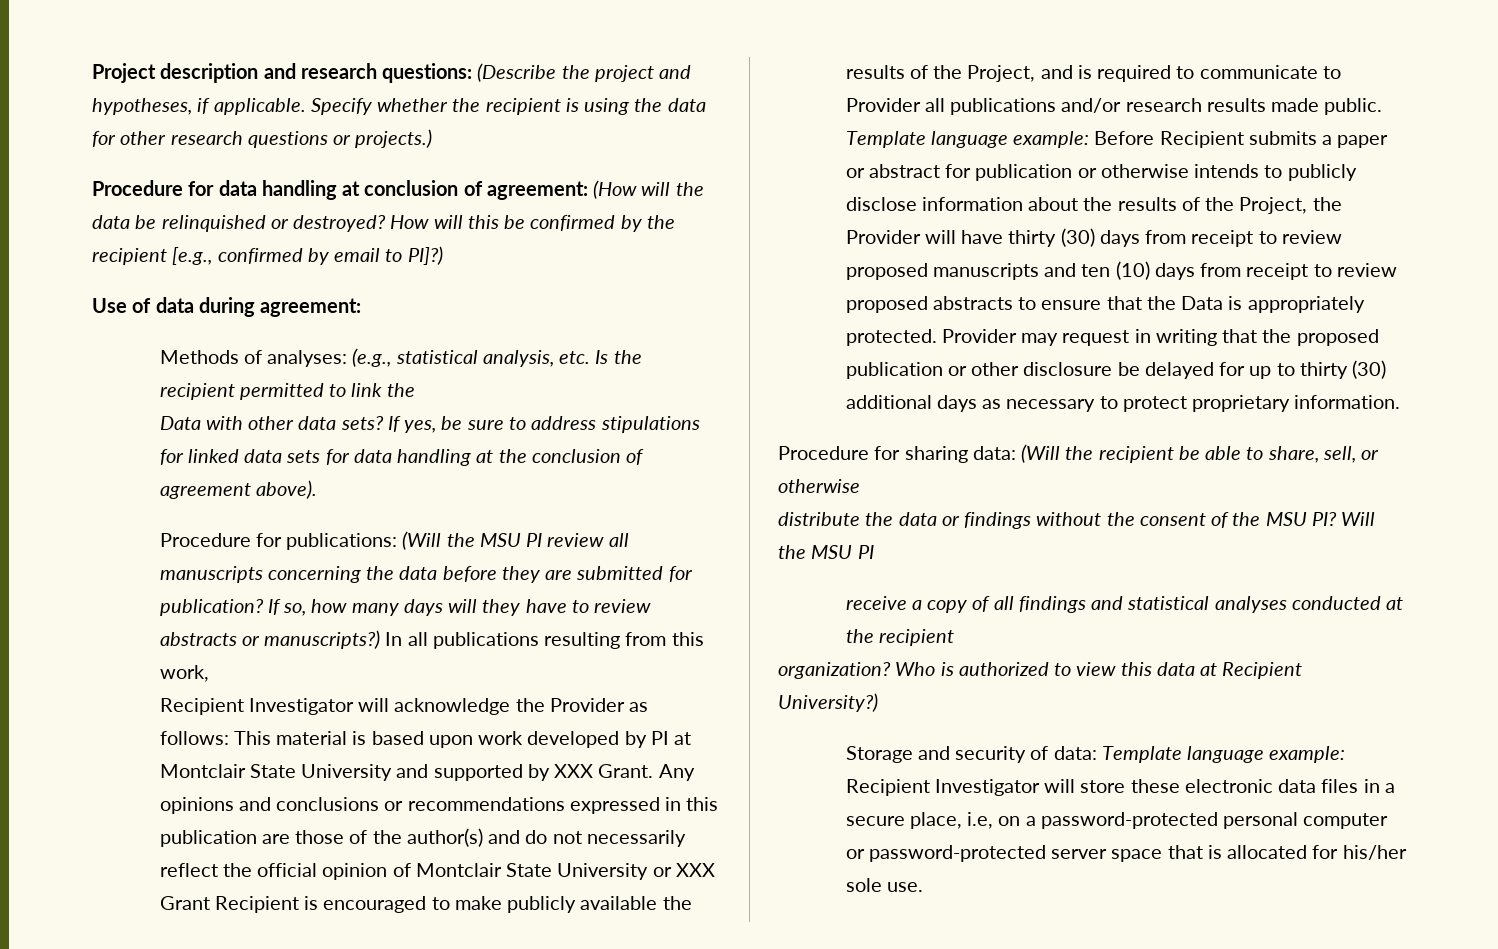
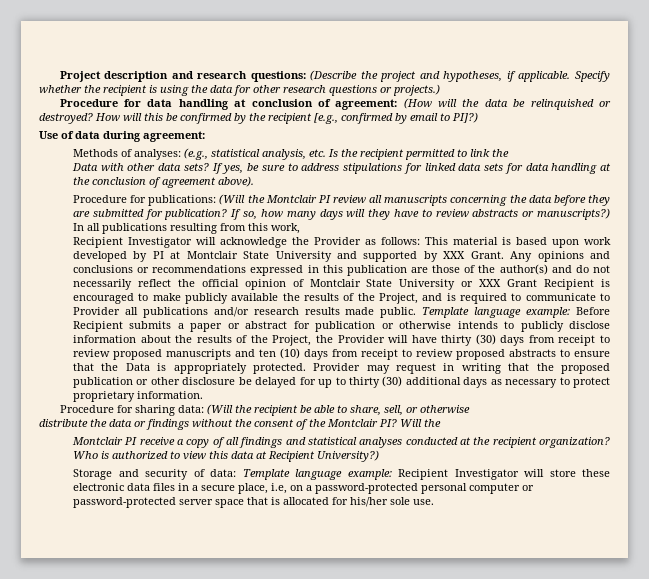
- Procedure for publications: (Will the MSU PI review all manuscripts concerning the data before they are submitted for publication?
+ Procedure for publications: (Will the Montclair PI review all manuscripts concerning the data before they are submitted for publication?
- distribute the data or findings without the consent of the MSU PI?
+ distribute the data or findings without the consent of the Montclair PI?
- Will the MSU PI
- receive a copy of all findings and statistical analyses conducted at the recipient
- organization?
+ Will the
+ Montclair PI receive a copy of all findings and statistical analyses conducted at the recipient organization?

